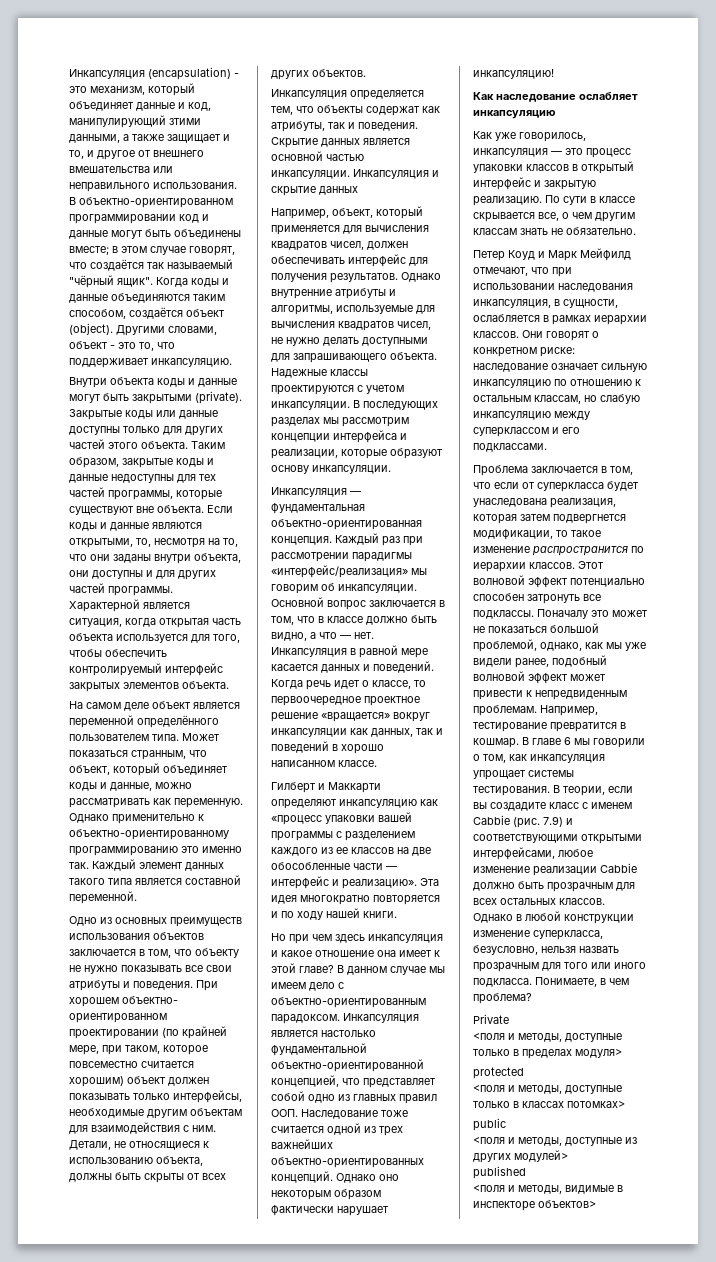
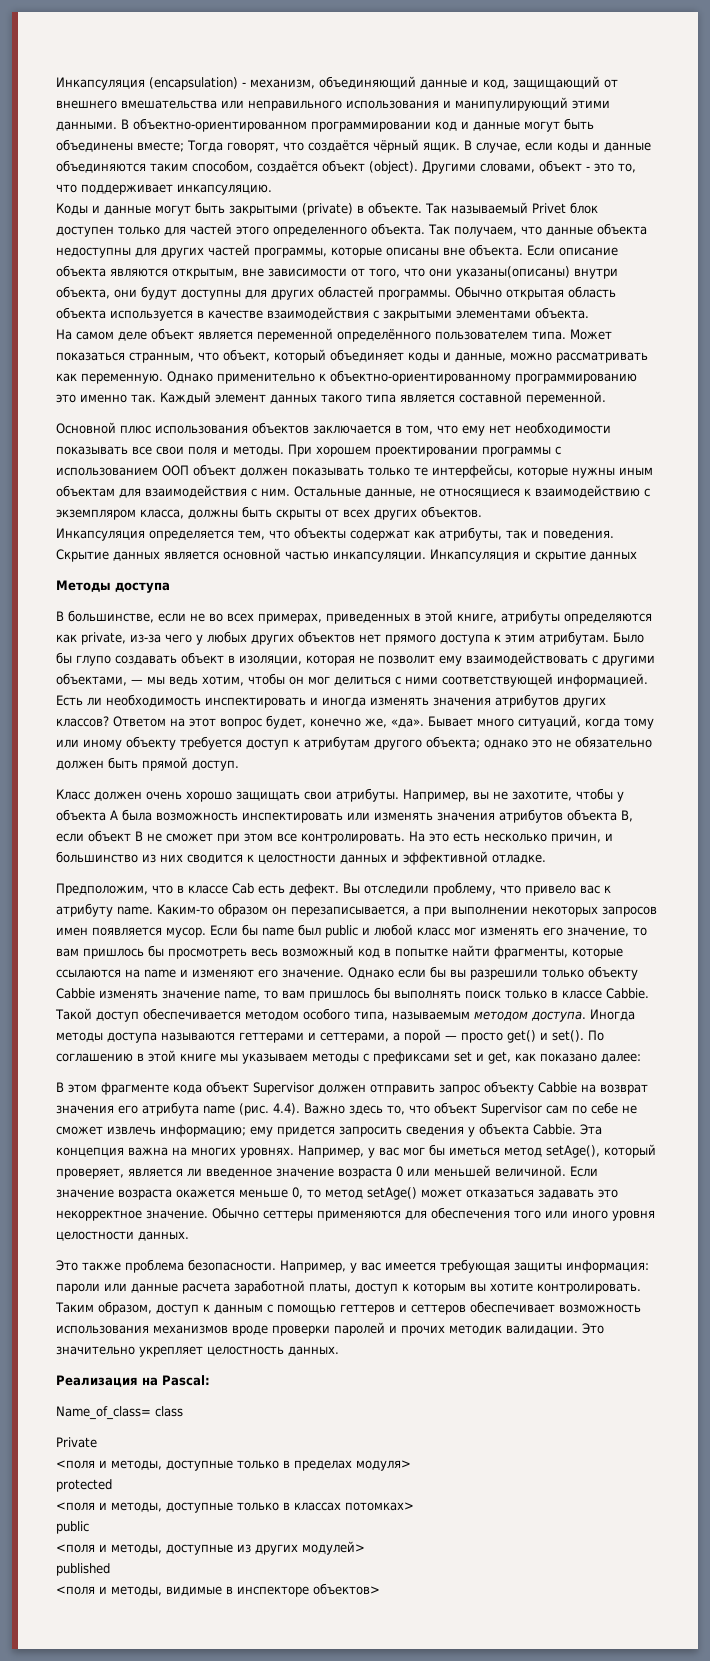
- Инкапсуляция (encapsulation) - это механизм, который объединяет данные и код, манипулирующий зтими данными, а также защищает и то, и другое от внешнего вмешательства или неправильного использования.
+ Инкапсуляция (encapsulation) - механизм, объединяющий данные и код, защищающий от внешнего вмешательства или неправильного использования и манипулирующий этими данными.
- В объектно-ориентированном программировании код и данные могут быть объединены вместе; в этом случае говорят, что создаётся так называемый "чёрный ящик". Когда коды и данные объединяются таким способом, создаётся объект (object).
+ В объектно-ориентированном программировании код и данные могут быть объединены вместе; Тогда говорят, что создаётся чёрный ящик. В случае, если коды и данные объединяются таким способом, создаётся объект (object).
- Внутри объекта коды и данные могут быть закрытыми (private). Закрытые коды или данные доступны только для других частей этого объекта. Таким образом, закрытые коды и данные недоступны для тех частей программы, которые существуют вне объекта.
+ Коды и данные могут быть закрытыми (private) в объекте. Так называемый Privet блок доступен только для частей этого определенного объекта. Так получаем, что данные объекта недоступны для других частей программы, которые описаны вне объекта.
- Если коды и данные являются открытыми, то, несмотря на то, что они заданы внутри объекта, они доступны и для других частей программы. Характерной является ситуация, когда открытая часть объекта используется для того, чтобы обеспечить контролируемый интерфейс закрытых элементов объекта.
+ Если описание объекта являются открытым, вне зависимости от того, что они указаны(описаны) внутри объекта, они будут доступны для других областей программы. Обычно открытая область объекта используется в качестве взаимодействия с закрытыми элементами объекта.
- Одно из основных преимуществ использования объектов заключается в том, что объекту не нужно показывать все свои атрибуты и поведения. При хорошем объектно- ориентированном проектировании (по крайней мере, при таком, которое повсеместно считается хорошим) объект должен показывать только интерфейсы, необходимые другим объектам для взаимодействия с ним.
+ Основной плюс использования объектов заключается в том, что ему нет необходимости показывать все свои поля и методы. При хорошем проектировании программы с использованием ООП объект должен показывать только те интерфейсы, которые нужны иным объектам для взаимодействия с ним.
- Детали, не относящиеся к использованию объекта, должны быть скрыты от всех других объектов.
+ Остальные данные, не относящиеся к взаимодействию с экземпляром класса, должны быть скрыты от всех других объектов.
- Например, объект, который применяется для вычисления квадратов чисел, должен обеспечивать интерфейс для получения результатов. Однако внутренние атрибуты и алгоритмы, используемые для вычисления квадратов чисел, не нужно делать доступными для запрашивающего объекта. Надежные классы проектируются с учетом инкапсуляции. В последующих разделах мы рассмотрим концепции интерфейса и реализации, которые образуют основу инкапсуляции.
- Инкапсуляция — фундаментальная объектно-ориентированная концепция. Каждый раз при рассмотрении парадигмы «интерфейс/реализация» мы говорим об инкапсуляции. Основной вопрос заключается в том, что в классе должно быть видно, а что — нет. Инкапсуляция в равной мере касается данных и поведений. Когда речь идет о классе, то первоочередное проектное решение «вращается» вокруг инкапсуляции как данных, так и поведений в хорошо написанном классе.
- Гилберт и Маккарти определяют инкапсуляцию как «процесс упаковки вашей программы с разделением каждого из ее классов на две обособленные части — интерфейс и реализацию». Эта идея многократно повторяется и по ходу нашей книги.
- Но при чем здесь инкапсуляция и какое отношение она имеет к этой главе? В данном случае мы имеем дело с объектно-ориентированным парадоксом. Инкапсуляция является настолько фундаментальной объектно-ориентированной концепцией, что представляет собой одно из главных правил ООП. Наследование тоже считается одной из трех важнейших объектно-ориентированных концепций. Однако оно некоторым образом фактически нарушает инкапсуляцию!
- Как наследование ослабляет инкапсуляцию
- Как уже говорилось, инкапсуляция — это процесс упаковки классов в открытый интерфейс и закрытую реализацию. По сути в классе скрывается все, о чем другим классам знать не обязательно.
- Петер Коуд и Марк Мейфилд отмечают, что при использовании наследования инкапсуляция, в сущности, ослабляется в рамках иерархии классов. Они говорят о конкретном риске: наследование означает сильную инкапсуляцию по отношению к остальным классам, но слабую инкапсуляцию между суперклассом и его подклассами.
- Проблема заключается в том, что если от суперкласса будет унаследована реализация, которая затем подвергнется модификации, то такое изменение распространится по иерархии классов. Этот волновой эффект потенциально способен затронуть все подклассы. Поначалу это может не показаться большой проблемой, однако, как мы уже видели ранее, подобный волновой эффект может привести к непредвиденным проблемам. Например, тестирование превратится в кошмар. В главе 6 мы говорили о том, как инкапсуляция упрощает системы тестирования. В теории, если вы создадите класс с именем Cabbie (рис. 7.9) и соответствующими открытыми интерфейсами, любое изменение реализации Cabbie должно быть прозрачным для всех остальных классов. Однако в любой конструкции изменение суперкласса, безусловно, нельзя назвать прозрачным для того или иного подкласса. Понимаете, в чем проблема?
+ Методы доступа
+ В большинстве, если не во всех примерах, приведенных в этой книге, атрибуты определяются как private, из-за чего у любых других объектов нет прямого доступа к этим атрибутам. Было бы глупо создавать объект в изоляции, которая не позволит ему взаимодействовать с другими объектами, — мы ведь хотим, чтобы он мог делиться с ними соответствующей информацией. Есть ли необходимость инспектировать и иногда изменять значения атрибутов других классов? Ответом на этот вопрос будет, конечно же, «да». Бывает много ситуаций, когда тому или иному объекту требуется доступ к атрибутам другого объекта; однако это не обязательно должен быть прямой доступ.
+ Класс должен очень хорошо защищать свои атрибуты. Например, вы не захотите, чтобы у объекта А была возможность инспектировать или изменять значения атрибутов объекта В, если объект В не сможет при этом все контролировать. На это есть несколько причин, и большинство из них сводится к целостности данных и эффективной отладке.
+ Предположим, что в классе Cab есть дефект. Вы отследили проблему, что привело вас к атрибуту name. Каким-то образом он перезаписывается, а при выполнении некоторых запросов имен появляется мусор. Если бы name был public и любой класс мог изменять его значение, то вам пришлось бы просмотреть весь возможный код в попытке найти фрагменты, которые ссылаются на name и изменяют его значение. Однако если бы вы разрешили только объекту Cabbie изменять значение name, то вам пришлось бы выполнять поиск только в классе Cabbie. Такой доступ обеспечивается методом особого типа, называемым методом доступа. Иногда методы доступа называются геттерами и сеттерами, а порой — просто get() и set(). По соглашению в этой книге мы указываем методы с префиксами set и get, как показано далее:
+ В этом фрагменте кода объект Supervisor должен отправить запрос объекту Cabbie на возврат значения его атрибута name (рис. 4.4). Важно здесь то, что объект Supervisor сам по себе не сможет извлечь информацию; ему придется запросить сведения у объекта Cabbie. Эта концепция важна на многих уровнях. Например, у вас мог бы иметься метод setAge(), который проверяет, является ли введенное значение возраста 0 или меньшей величиной. Если значение возраста окажется меньше 0, то метод setAge() может отказаться задавать это некорректное значение. Обычно сеттеры применяются для обеспечения того или иного уровня целостности данных.
+ Это также проблема безопасности. Например, у вас имеется требующая защиты информация: пароли или данные расчета заработной платы, доступ к которым вы хотите контролировать. Таким образом, доступ к данным с помощью геттеров и сеттеров обеспечивает возможность использования механизмов вроде проверки паролей и прочих методик валидации. Это значительно укрепляет целостность данных.
+ Реализация на Pascal:
+ Name_of_class= class

